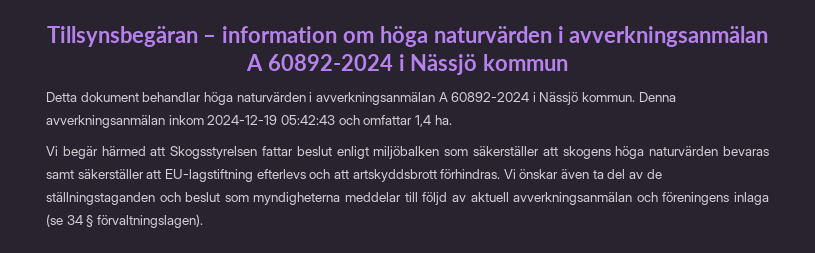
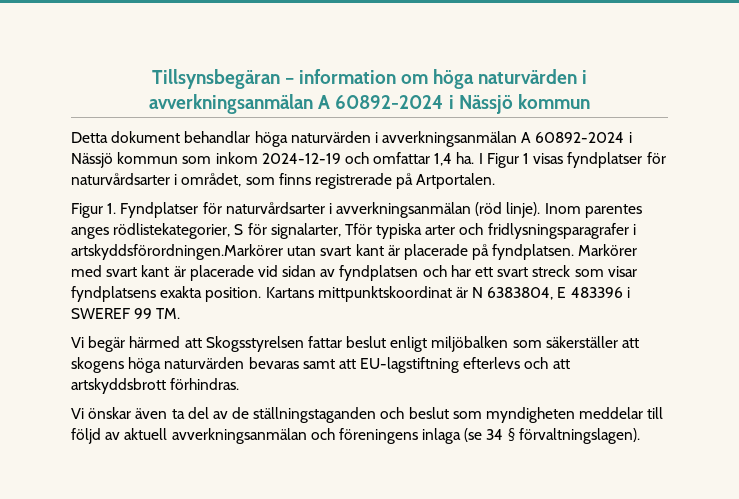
- Detta dokument behandlar höga naturvärden i avverkningsanmälan A 60892-2024 i Nässjö kommun. Denna avverkningsanmälan inkom 2024-12-19 05:42:43 och omfattar 1,4 ha.
+ Detta dokument behandlar höga naturvärden i avverkningsanmälan A 60892-2024 i Nässjö kommun som inkom 2024-12-19 och omfattar 1,4 ha. I Figur 1 visas fyndplatser för naturvårdsarter i området, som finns registrerade på Artportalen.
+ Figur 1. Fyndplatser för naturvårdsarter i avverkningsanmälan (röd linje). Inom parentes anges rödlistekategorier, S för signalarter, Tför typiska arter och fridlysningsparagrafer i artskyddsförordningen.Markörer utan svart kant är placerade på fyndplatsen. Markörer med svart kant är placerade vid sidan av fyndplatsen och har ett svart streck som visar fyndplatsens exakta position. Kartans mittpunktskoordinat är N 6383804, E 483396 i SWEREF 99 TM.
- Vi begär härmed att Skogsstyrelsen fattar beslut enligt miljöbalken som säkerställer att skogens höga naturvärden bevaras samt säkerställer att EU-lagstiftning efterlevs och att artskyddsbrott förhindras. Vi önskar även ta del av de ställningstaganden och beslut som myndigheterna meddelar till följd av aktuell avverkningsanmälan och föreningens inlaga (se 34 § förvaltningslagen).
+ Vi begär härmed att Skogsstyrelsen fattar beslut enligt miljöbalken som säkerställer att skogens höga naturvärden bevaras samt att EU-lagstiftning efterlevs och att artskyddsbrott förhindras.
+ Vi önskar även ta del av de ställningstaganden och beslut som myndigheten meddelar till följd av aktuell avverkningsanmälan och föreningens inlaga (se 34 § förvaltningslagen).

